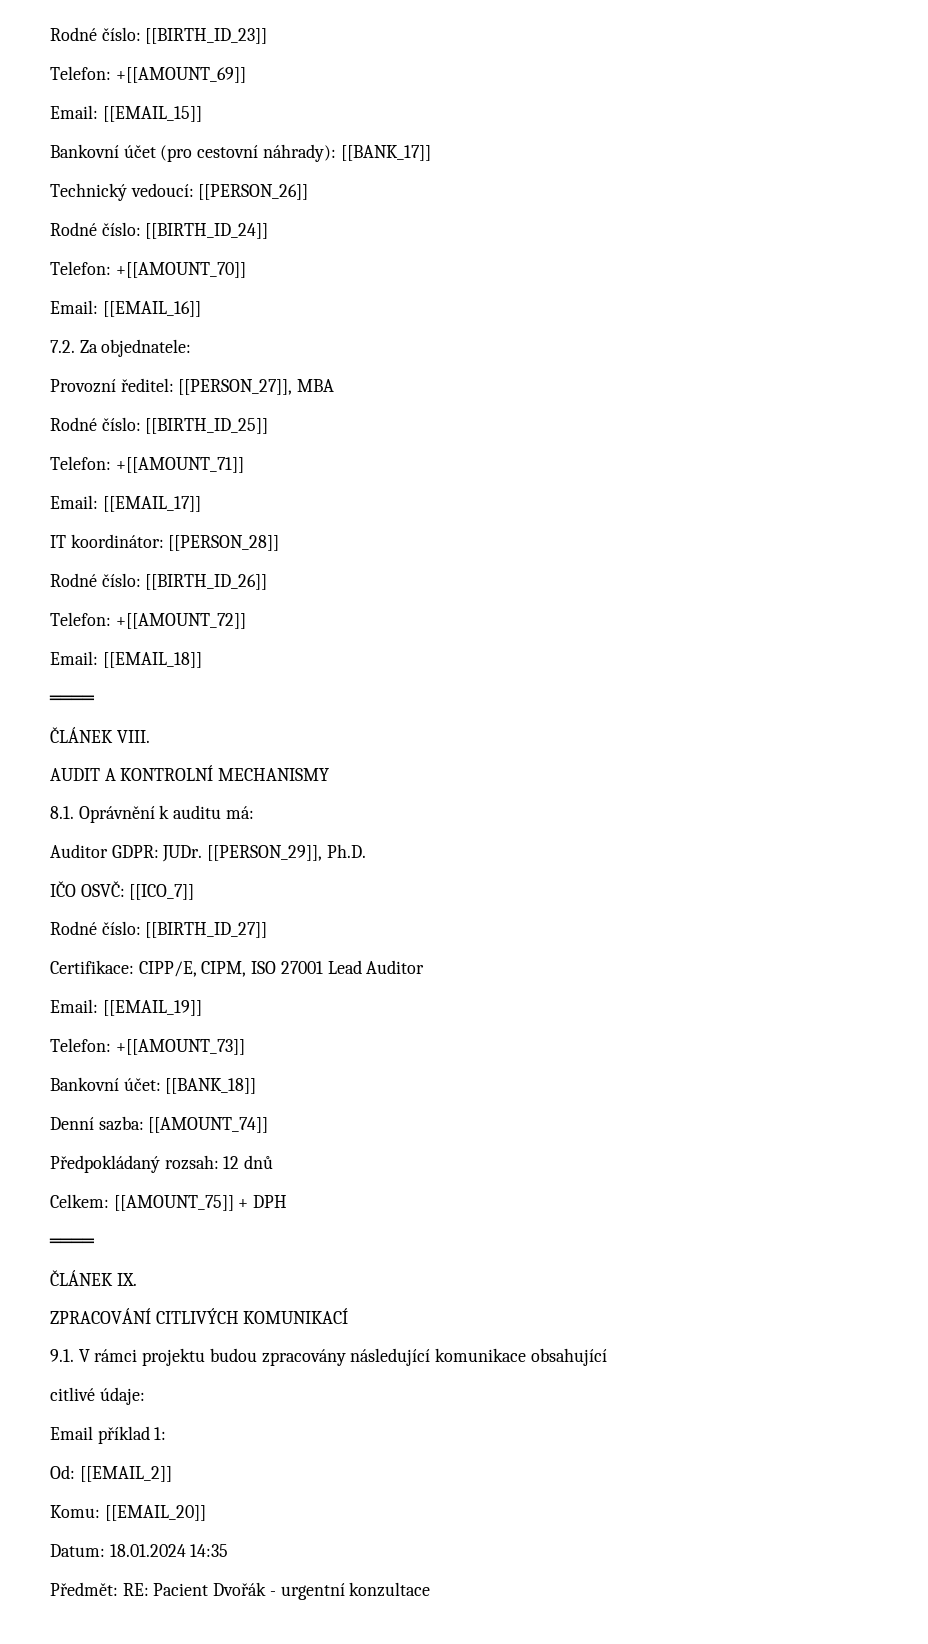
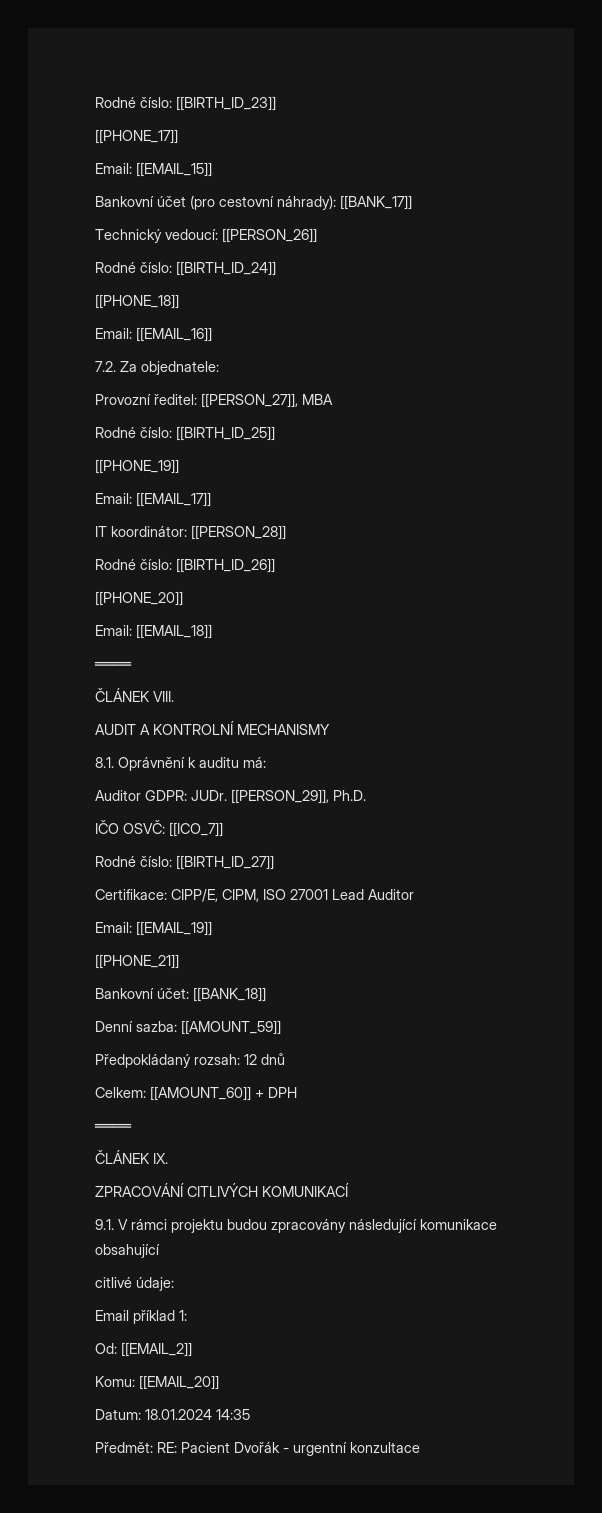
- Telefon: +[[AMOUNT_69]]
+ [[PHONE_17]]
- Telefon: +[[AMOUNT_70]]
+ [[PHONE_18]]
- Telefon: +[[AMOUNT_71]]
+ [[PHONE_19]]
- Telefon: +[[AMOUNT_72]]
+ [[PHONE_20]]
- Telefon: +[[AMOUNT_73]]
+ [[PHONE_21]]
- Denní sazba: [[AMOUNT_74]]
+ Denní sazba: [[AMOUNT_59]]
- Celkem: [[AMOUNT_75]] + DPH
+ Celkem: [[AMOUNT_60]] + DPH

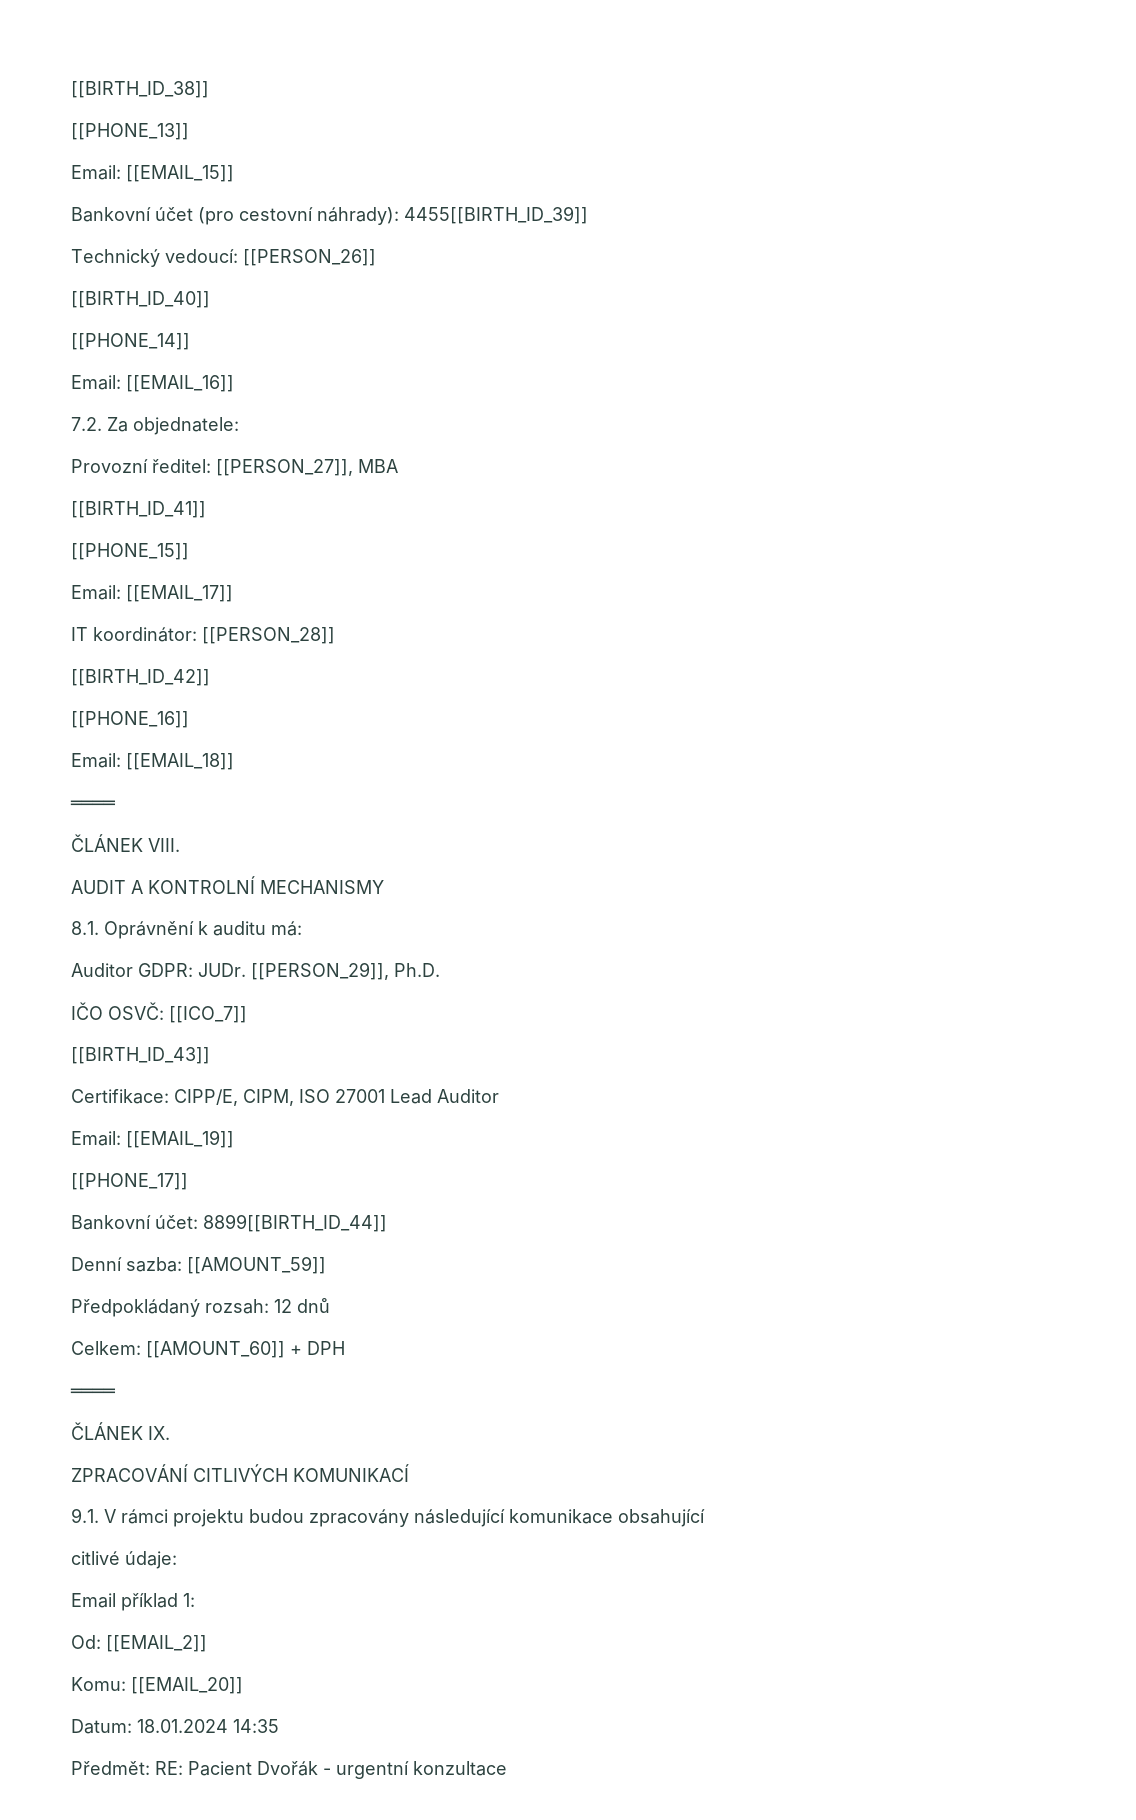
- Rodné číslo: [[BIRTH_ID_23]]
- [[PHONE_17]]
+ [[BIRTH_ID_38]]
+ [[PHONE_13]]
- Bankovní účet (pro cestovní náhrady): [[BANK_17]]
+ Bankovní účet (pro cestovní náhrady): 4455[[BIRTH_ID_39]]
- Rodné číslo: [[BIRTH_ID_24]]
- [[PHONE_18]]
+ [[BIRTH_ID_40]]
+ [[PHONE_14]]
- Rodné číslo: [[BIRTH_ID_25]]
- [[PHONE_19]]
+ [[BIRTH_ID_41]]
+ [[PHONE_15]]
- Rodné číslo: [[BIRTH_ID_26]]
- [[PHONE_20]]
+ [[BIRTH_ID_42]]
+ [[PHONE_16]]
- Rodné číslo: [[BIRTH_ID_27]]
+ [[BIRTH_ID_43]]
- [[PHONE_21]]
+ [[PHONE_17]]
- Bankovní účet: [[BANK_18]]
+ Bankovní účet: 8899[[BIRTH_ID_44]]

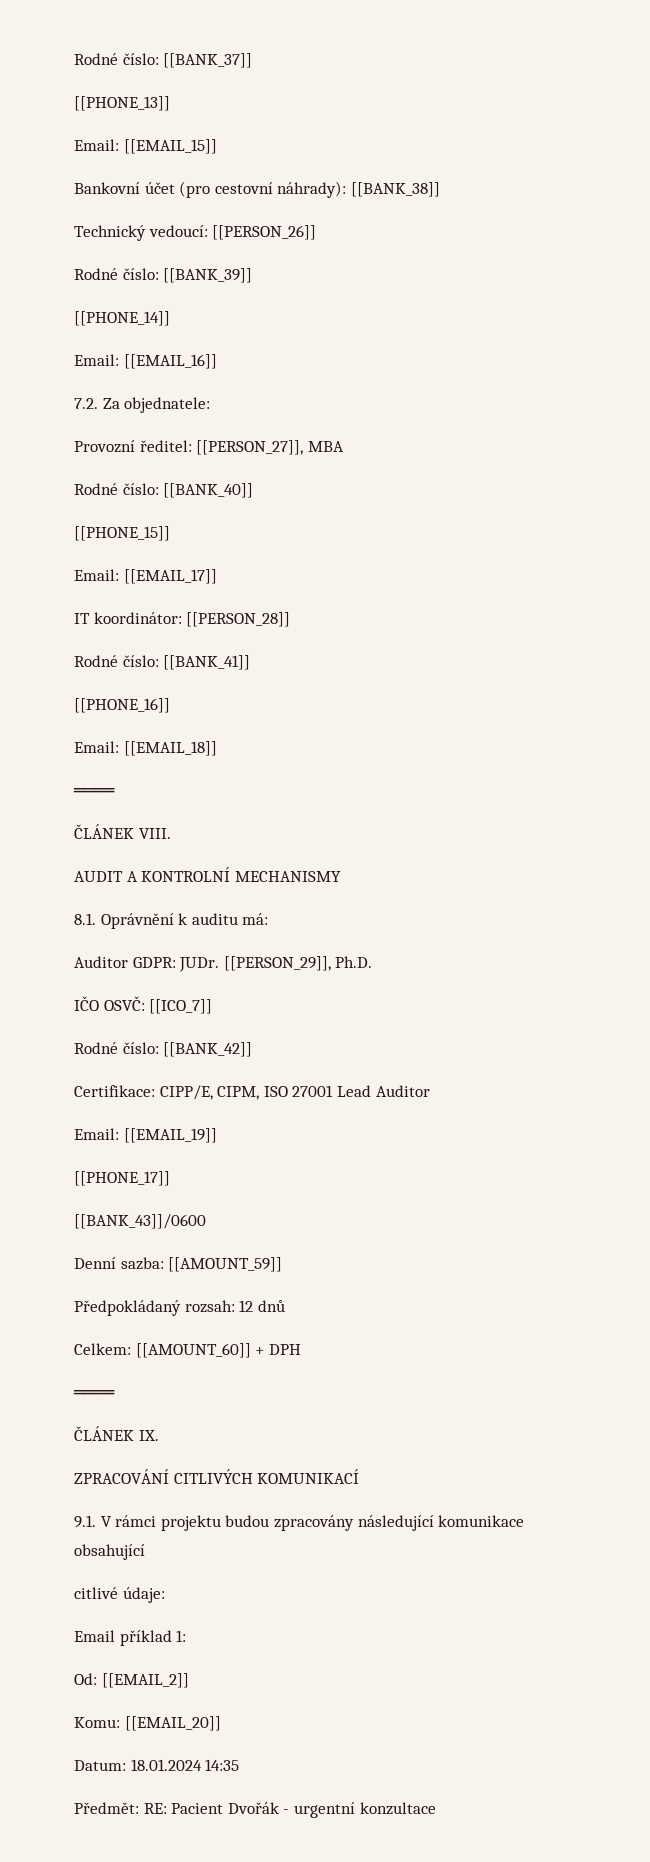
- [[BIRTH_ID_38]]
+ Rodné číslo: [[BANK_37]]
- Bankovní účet (pro cestovní náhrady): 4455[[BIRTH_ID_39]]
+ Bankovní účet (pro cestovní náhrady): [[BANK_38]]
- [[BIRTH_ID_40]]
+ Rodné číslo: [[BANK_39]]
- [[BIRTH_ID_41]]
+ Rodné číslo: [[BANK_40]]
- [[BIRTH_ID_42]]
+ Rodné číslo: [[BANK_41]]
- [[BIRTH_ID_43]]
+ Rodné číslo: [[BANK_42]]
- Bankovní účet: 8899[[BIRTH_ID_44]]
+ [[BANK_43]]/0600

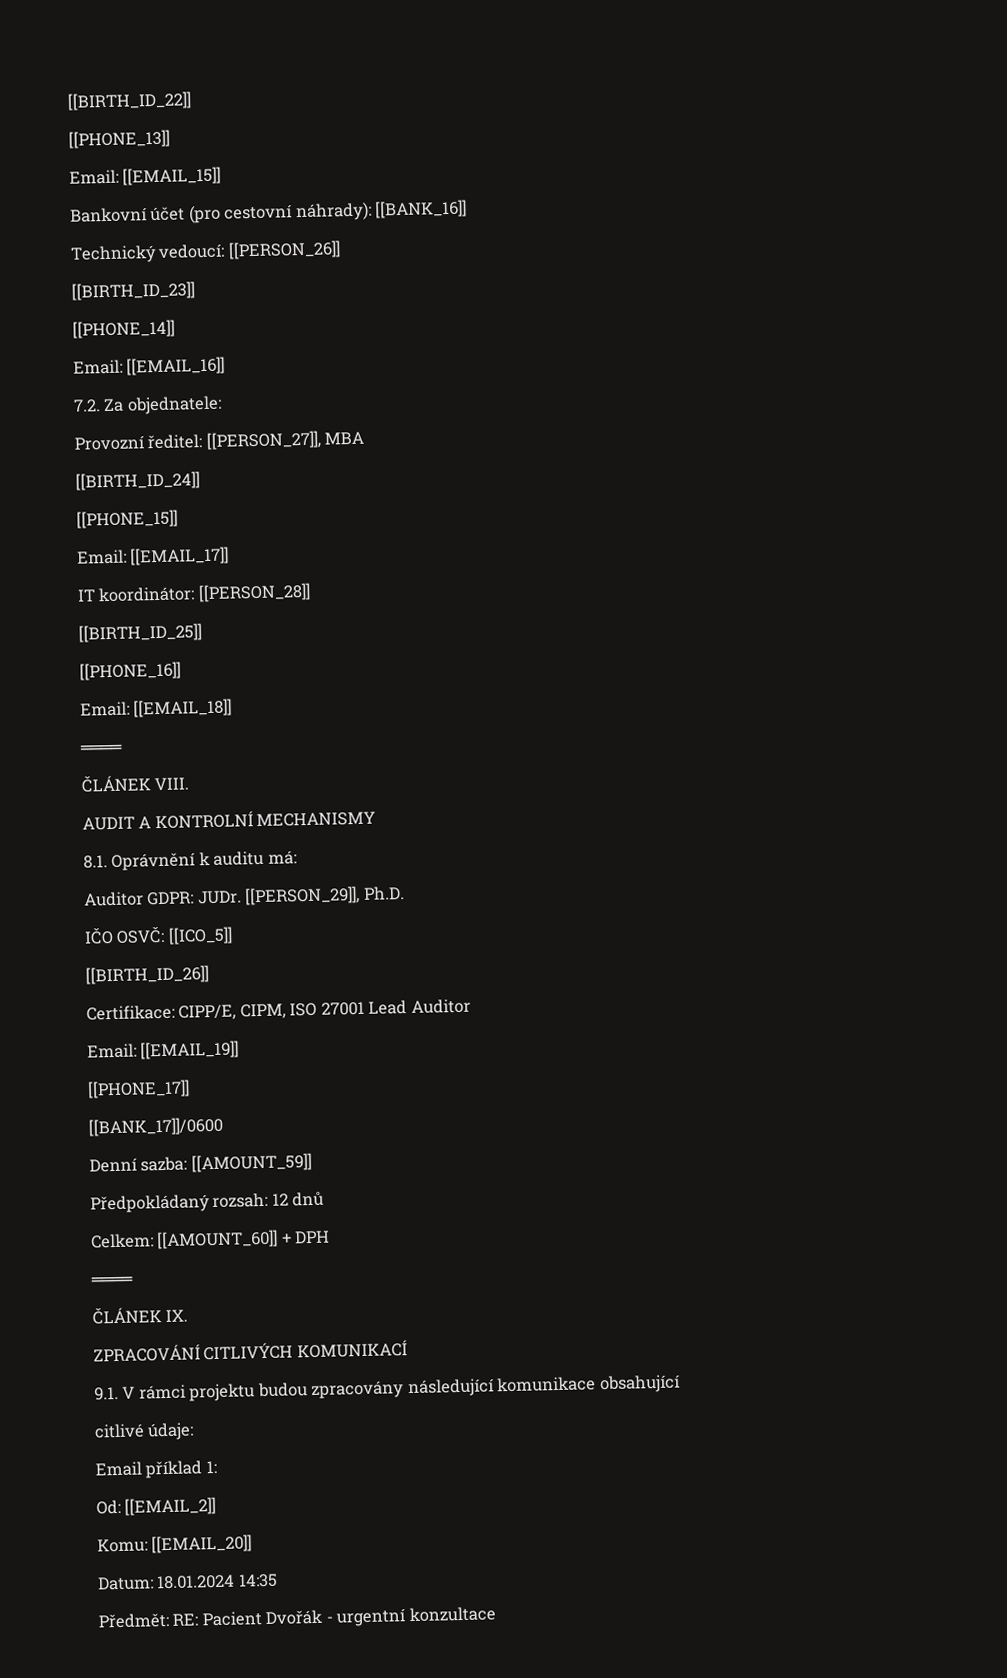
- Rodné číslo: [[BANK_37]]
+ [[BIRTH_ID_22]]
- Bankovní účet (pro cestovní náhrady): [[BANK_38]]
+ Bankovní účet (pro cestovní náhrady): [[BANK_16]]
- Rodné číslo: [[BANK_39]]
+ [[BIRTH_ID_23]]
- Rodné číslo: [[BANK_40]]
+ [[BIRTH_ID_24]]
- Rodné číslo: [[BANK_41]]
+ [[BIRTH_ID_25]]
- IČO OSVČ: [[ICO_7]]
- Rodné číslo: [[BANK_42]]
+ IČO OSVČ: [[ICO_5]]
+ [[BIRTH_ID_26]]
- [[BANK_43]]/0600
+ [[BANK_17]]/0600

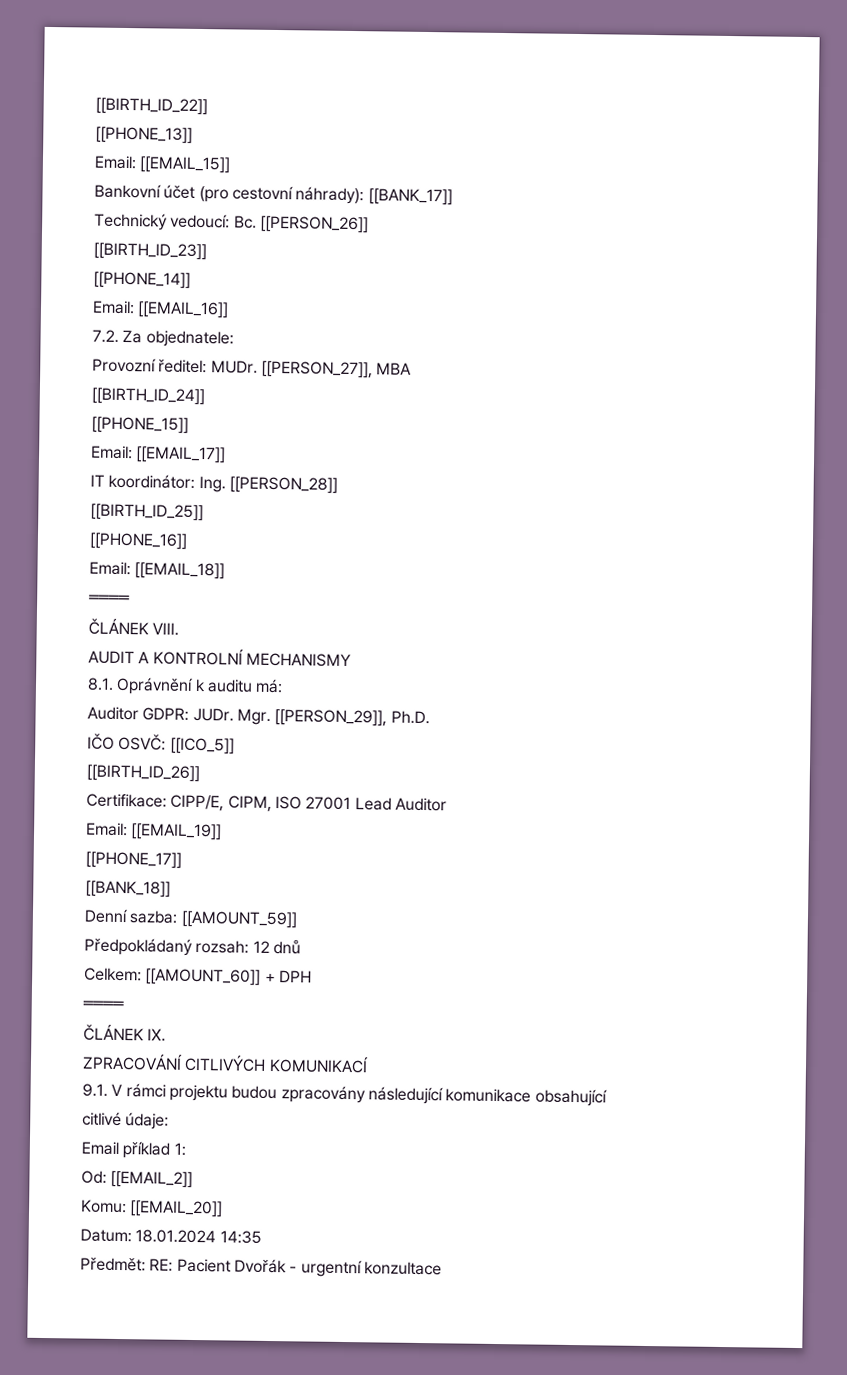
- Bankovní účet (pro cestovní náhrady): [[BANK_16]]
+ Bankovní účet (pro cestovní náhrady): [[BANK_17]]
- Technický vedoucí: [[PERSON_26]]
+ Technický vedoucí: Bc. [[PERSON_26]]
- Provozní ředitel: [[PERSON_27]], MBA
+ Provozní ředitel: MUDr. [[PERSON_27]], MBA
- IT koordinátor: [[PERSON_28]]
+ IT koordinátor: Ing. [[PERSON_28]]
- [[PERSON_29]], Ph.D.
+ Mgr. [[PERSON_29]], Ph.D.
- [[BANK_17]]/0600
+ [[BANK_18]]

